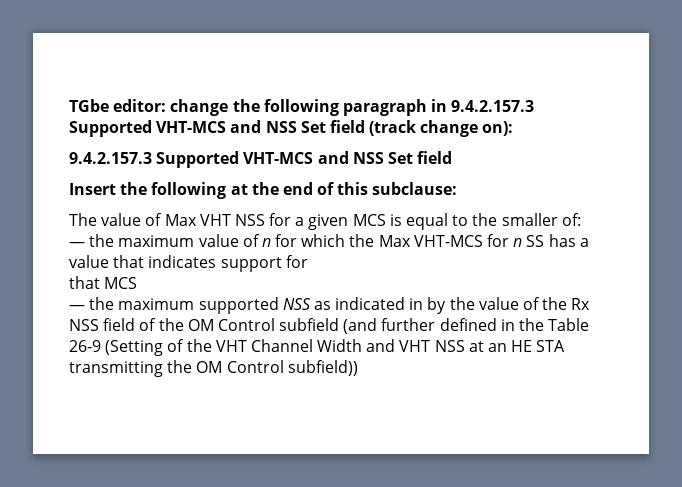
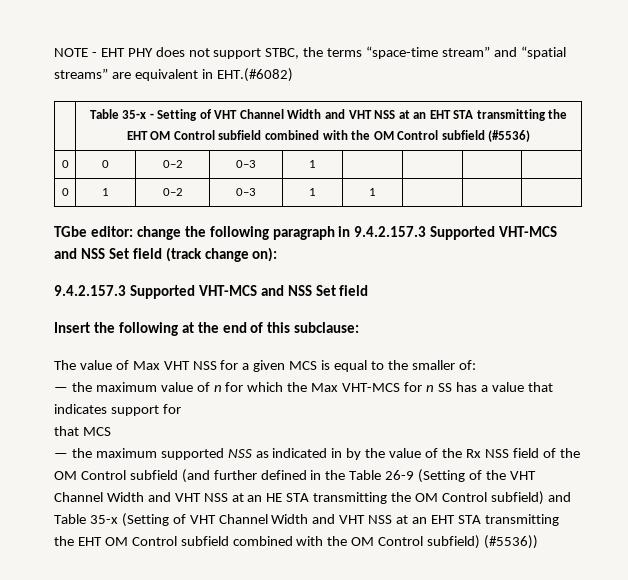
+ NOTE - EHT PHY does not support STBC, the terms “space-time stream” and “spatial streams” are equivalent in EHT.(#6082)
+ | Table 35-x - Setting of VHT Channel Width and VHT NSS at an EHT STA transmitting the EHT OM Control subfield combined with the OM Control subfield (#5536)
+ 0 | 0 | 0–2 | 0–3 | 1 | | | |
+ 0 | 1 | 0–2 | 0–3 | 1 | 1 | | |
- — the maximum supported NSS as indicated in by the value of the Rx NSS field of the OM Control subfield (and further defined in the Table 26-9 (Setting of the VHT Channel Width and VHT NSS at an HE STA transmitting the OM Control subfield))
+ — the maximum supported NSS as indicated in by the value of the Rx NSS field of the OM Control subfield (and further defined in the Table 26-9 (Setting of the VHT Channel Width and VHT NSS at an HE STA transmitting the OM Control subfield) and Table 35-x (Setting of VHT Channel Width and VHT NSS at an EHT STA transmitting the EHT OM Control subfield combined with the OM Control subfield) (#5536))

